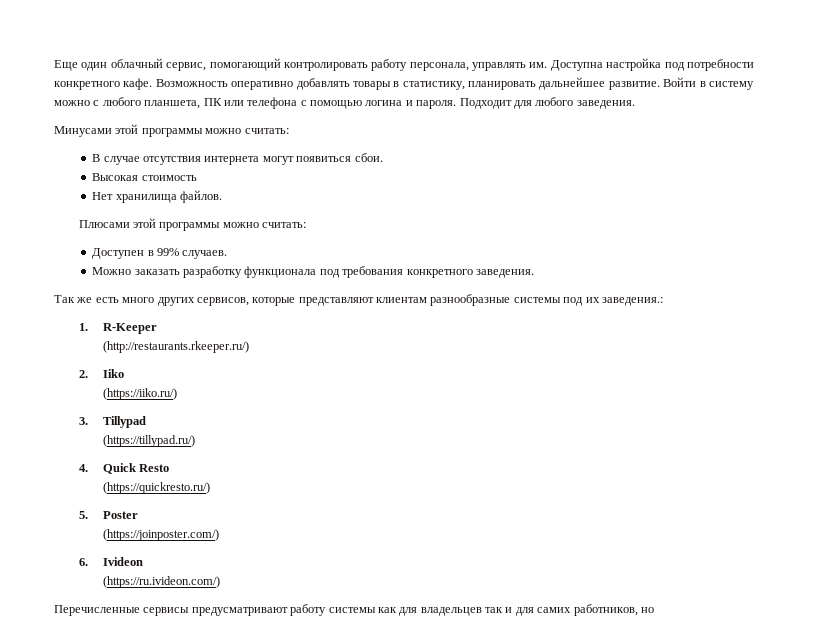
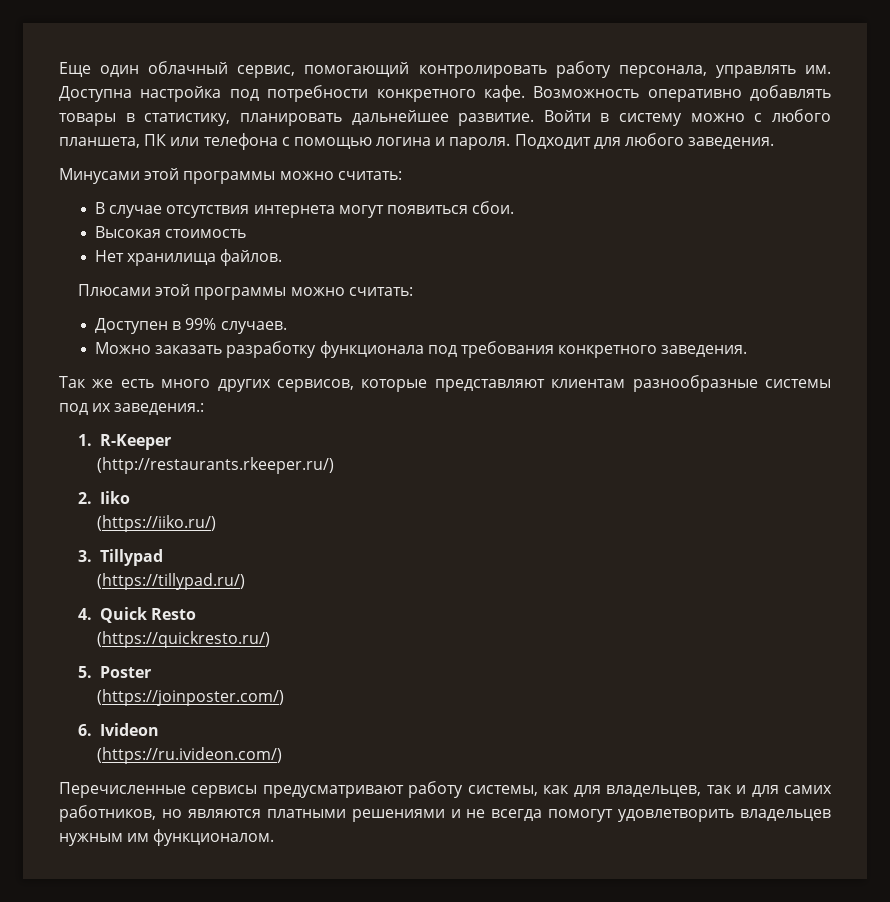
- Перечисленные сервисы предусматривают работу системы как для владельцев так и для самих работников, но
+ Перечисленные сервисы предусматривают работу системы, как для владельцев, так и для самих работников, но являются платными решениями и не всегда помогут удовлетворить владельцев нужным им функционалом.

